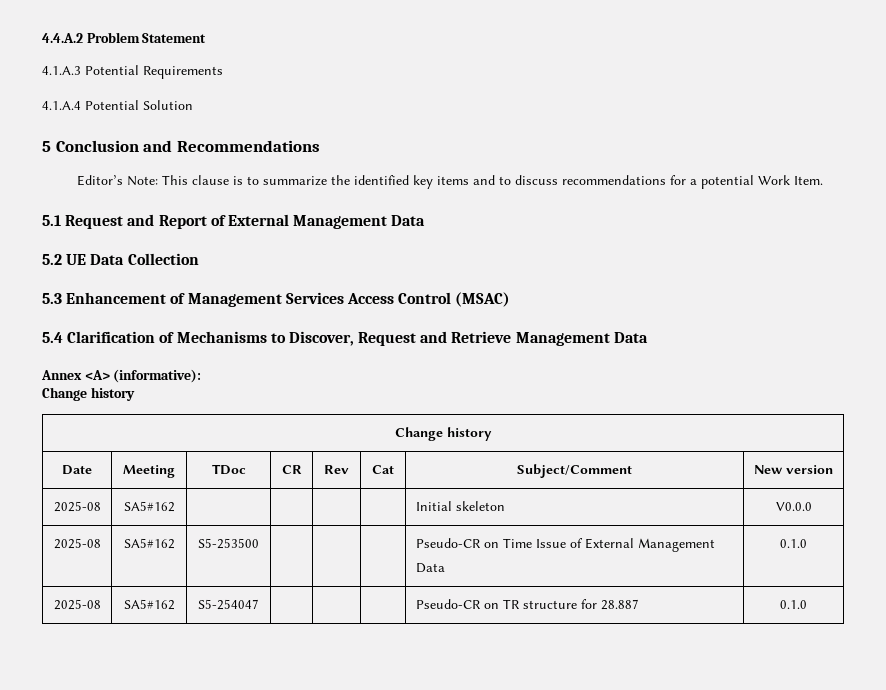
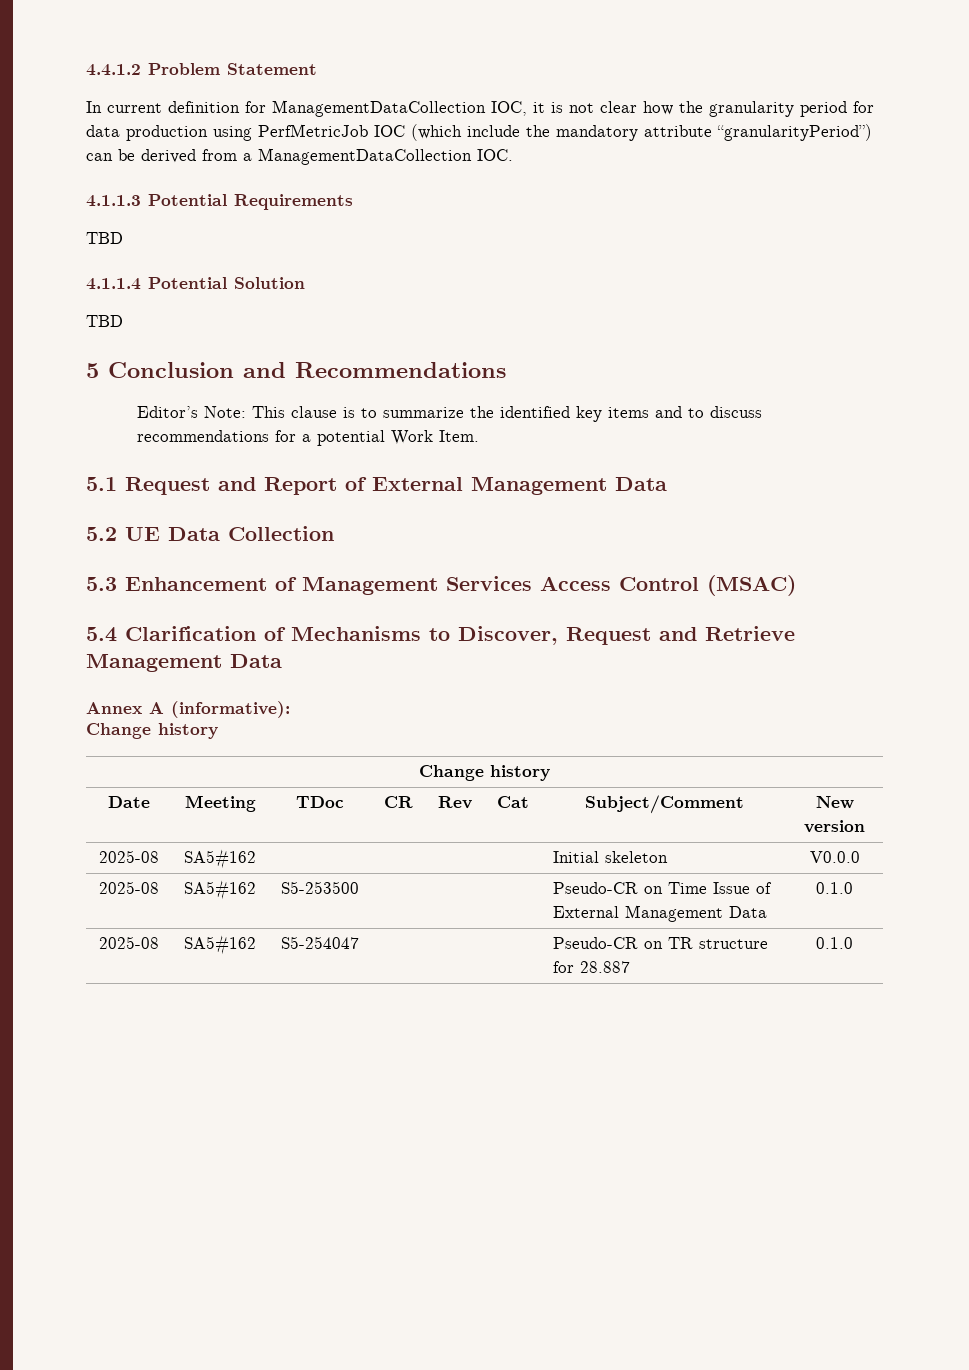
- 4.4.A.2 Problem Statement
+ 4.4.1.2 Problem Statement
- 4.1.A.3 Potential Requirements
- 4.1.A.4 Potential Solution
+ In current definition for ManagementDataCollection IOC, it is not clear how the granularity period for data production using PerfMetricJob IOC (which include the mandatory attribute “granularityPeriod”) can be derived from a ManagementDataCollection IOC.
+ 4.1.1.3 Potential Requirements
+ TBD
+ 4.1.1.4 Potential Solution
+ TBD
- Annex <A> (informative):
+ Annex A (informative):

